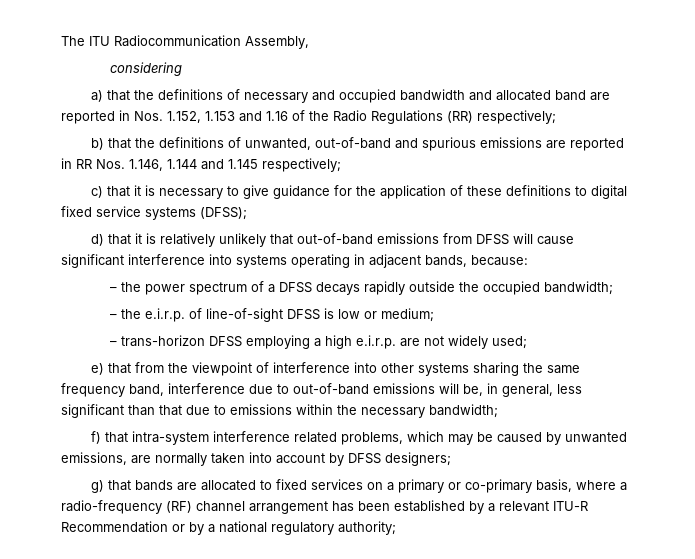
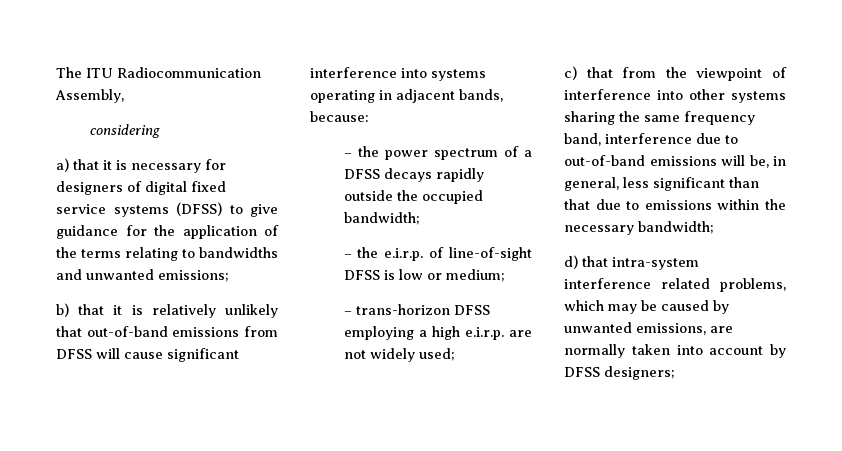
- a) that the definitions of necessary and occupied bandwidth and allocated band are reported in Nos. 1.152, 1.153 and 1.16 of the Radio Regulations (RR) respectively;
- b) that the definitions of unwanted, out-of-band and spurious emissions are reported in RR Nos. 1.146, 1.144 and 1.145 respectively;
- c) that it is necessary to give guidance for the application of these definitions to digital fixed service systems (DFSS);
- d) that it is relatively unlikely that out-of-band emissions from DFSS will cause significant interference into systems operating in adjacent bands, because:
+ a) that it is necessary for designers of digital fixed service systems (DFSS) to give guidance for the application of the terms relating to bandwidths and unwanted emissions;
+ b) that it is relatively unlikely that out-of-band emissions from DFSS will cause significant interference into systems operating in adjacent bands, because:
- e) that from the viewpoint of interference into other systems sharing the same frequency band, interference due to out-of-band emissions will be, in general, less significant than that due to emissions within the necessary bandwidth;
+ c) that from the viewpoint of interference into other systems sharing the same frequency band, interference due to out-of-band emissions will be, in general, less significant than that due to emissions within the necessary bandwidth;
- f) that intra-system interference related problems, which may be caused by unwanted emissions, are normally taken into account by DFSS designers;
+ d) that intra-system interference related problems, which may be caused by unwanted emissions, are normally taken into account by DFSS designers;
- g) that bands are allocated to fixed services on a primary or co-primary basis, where a radio-frequency (RF) channel arrangement has been established by a relevant ITU-R Recommendation or by a national regulatory authority;

